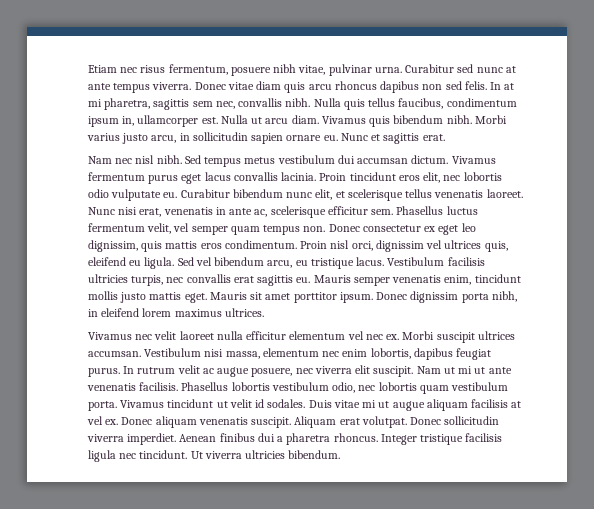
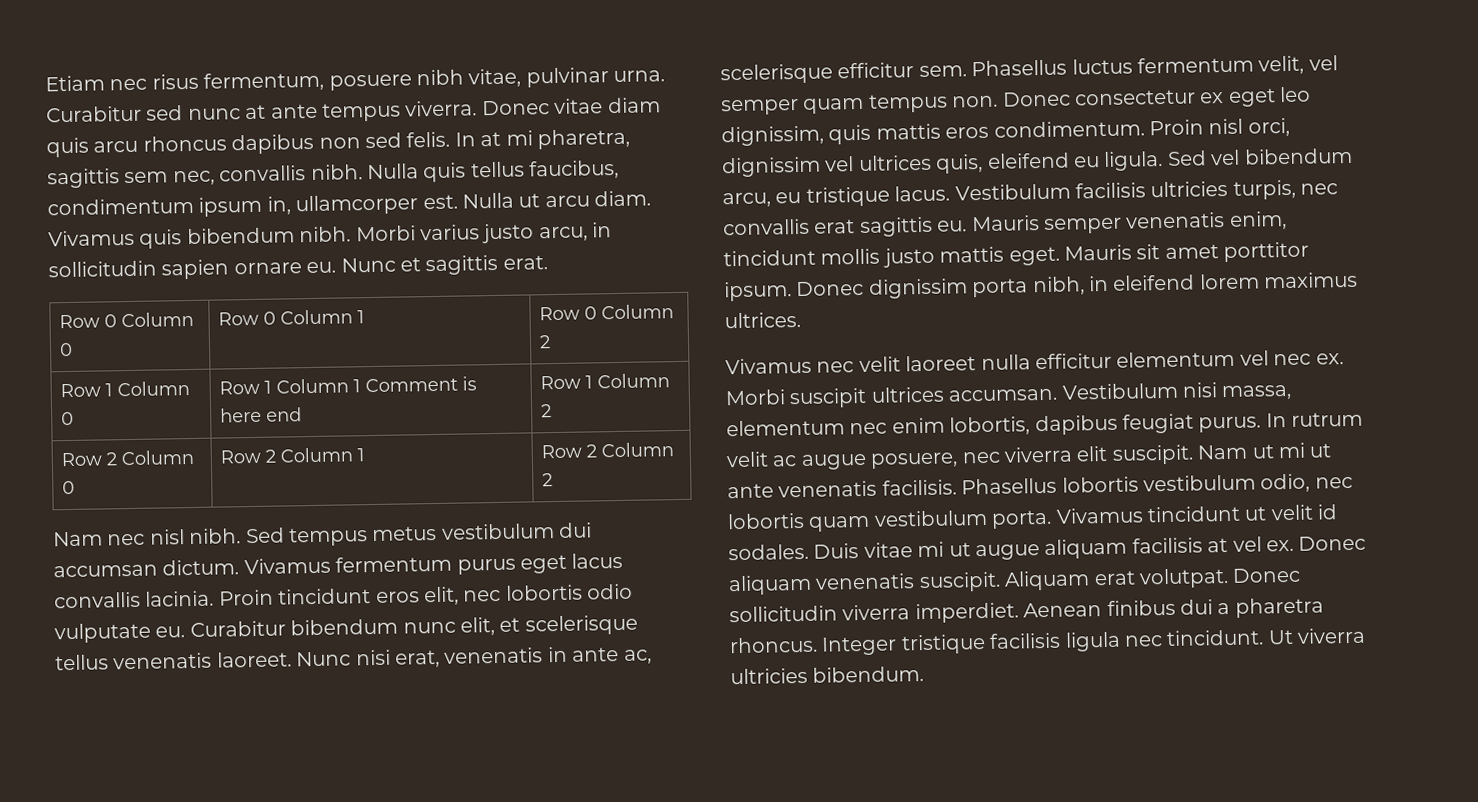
+ Row 0 Column 0 | Row 0 Column 1 | Row 0 Column 2
+ Row 1 Column 0 | Row 1 Column 1 Comment is here end | Row 1 Column 2
+ Row 2 Column 0 | Row 2 Column 1 | Row 2 Column 2

